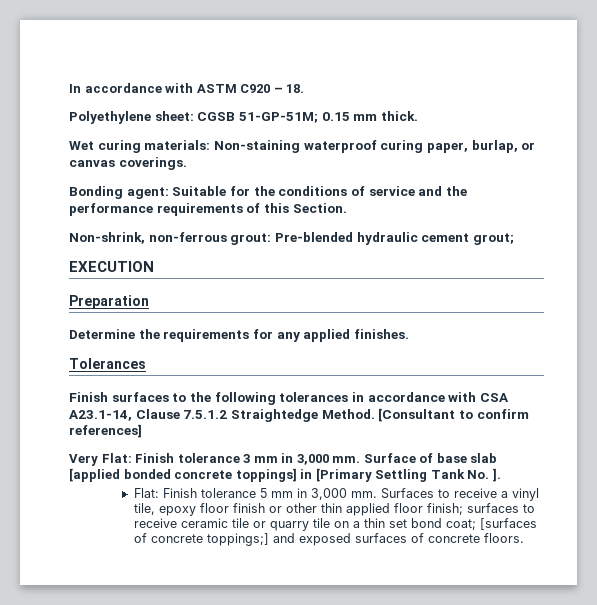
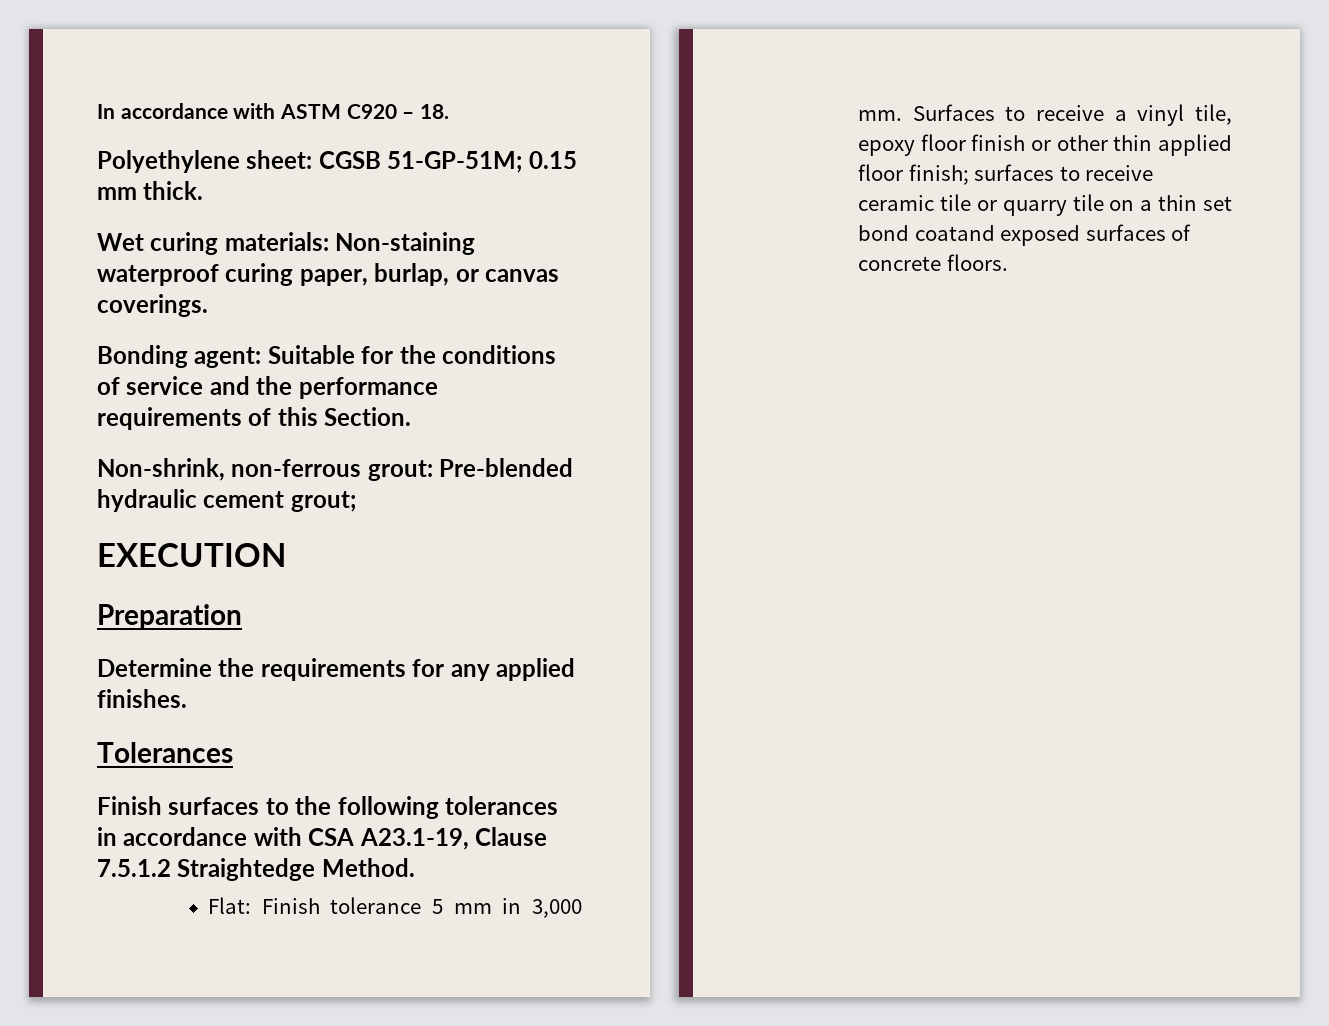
- Finish surfaces to the following tolerances in accordance with CSA A23.1-14, Clause 7.5.1.2 Straightedge Method. [Consultant to confirm references]
- Very Flat: Finish tolerance 3 mm in 3,000 mm. Surface of base slab [applied bonded concrete toppings] in [Primary Settling Tank No. ].
+ Finish surfaces to the following tolerances in accordance with CSA A23.1-19, Clause 7.5.1.2 Straightedge Method.
- Surfaces to receive a vinyl tile, epoxy floor finish or other thin applied floor finish; surfaces to receive ceramic tile or quarry tile on a thin set bond coat; [surfaces of concrete toppings;] and exposed surfaces of concrete floors.
+ Surfaces to receive a vinyl tile, epoxy floor finish or other thin applied floor finish; surfaces to receive ceramic tile or quarry tile on a thin set bond coatand exposed surfaces of concrete floors.

